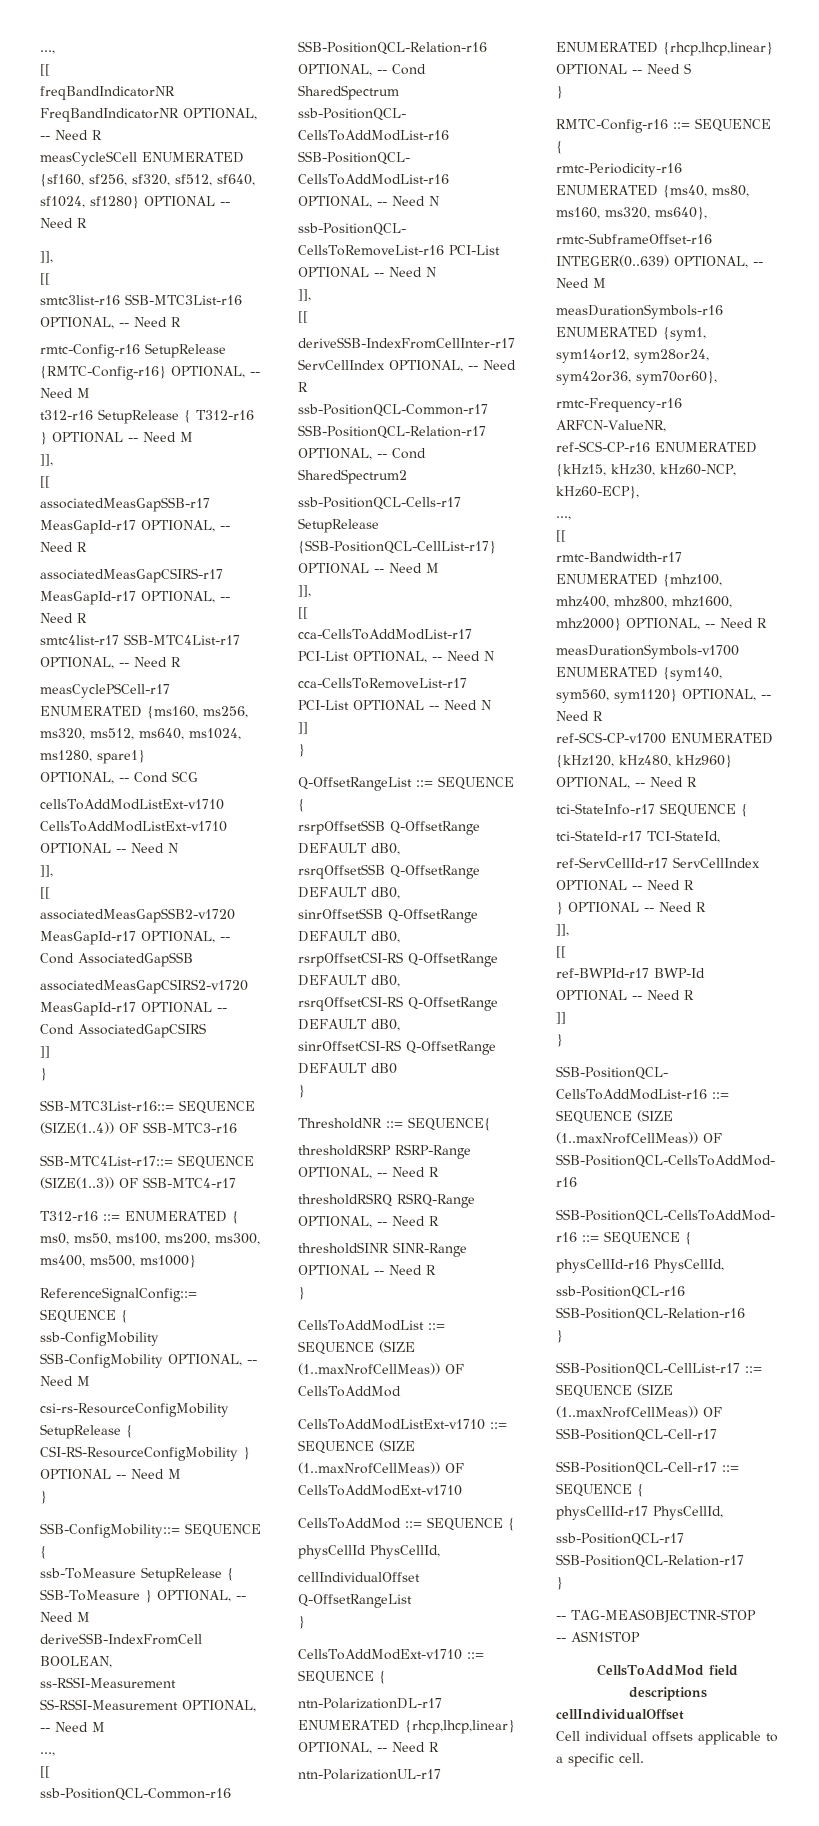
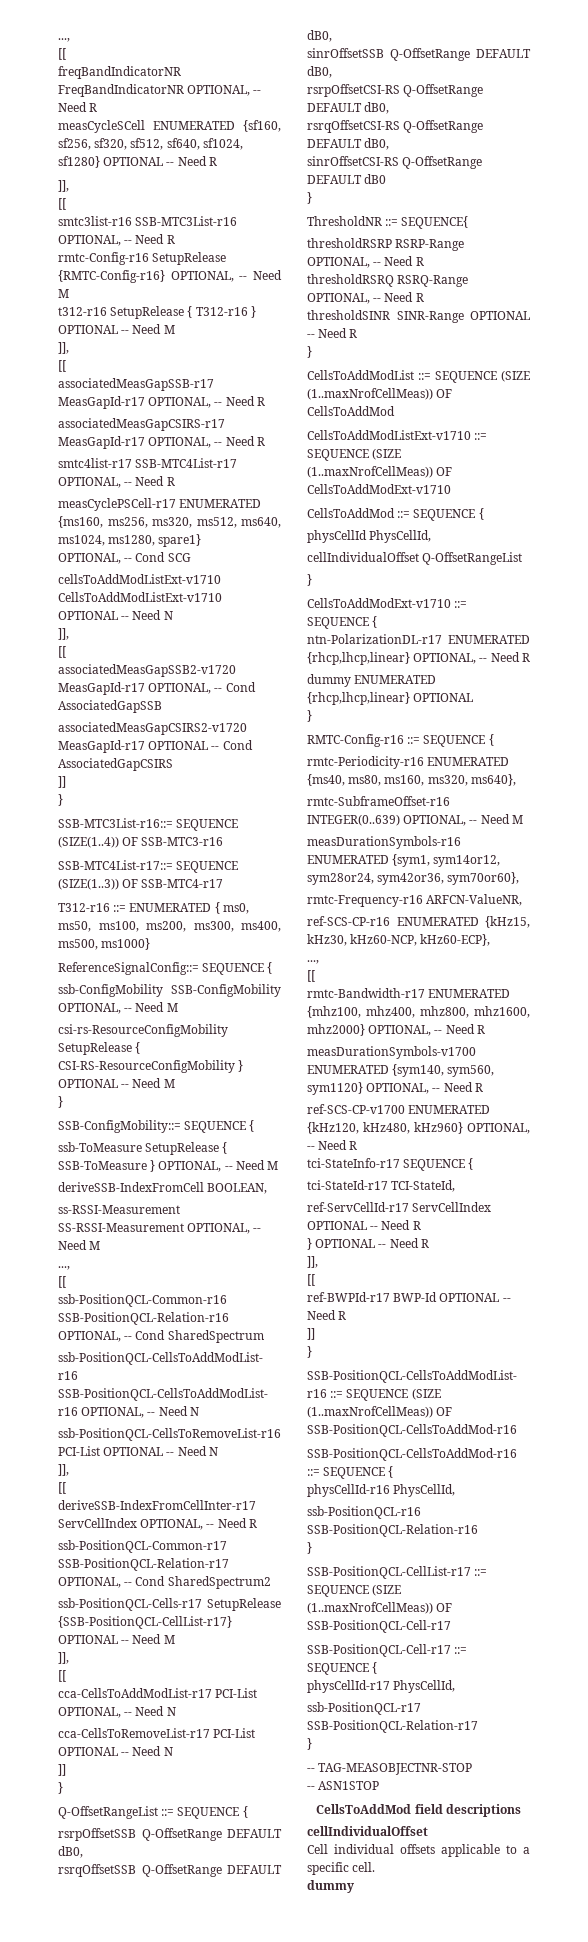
- ntn-PolarizationUL-r17 ENUMERATED {rhcp,lhcp,linear} OPTIONAL -- Need S
+ dummy ENUMERATED {rhcp,lhcp,linear} OPTIONAL
  Cell individual offsets applicable to a specific cell.
+ dummy

